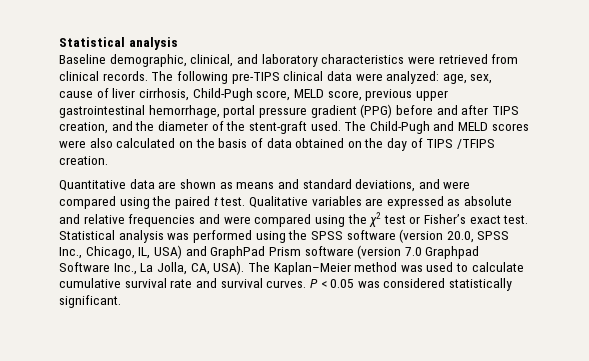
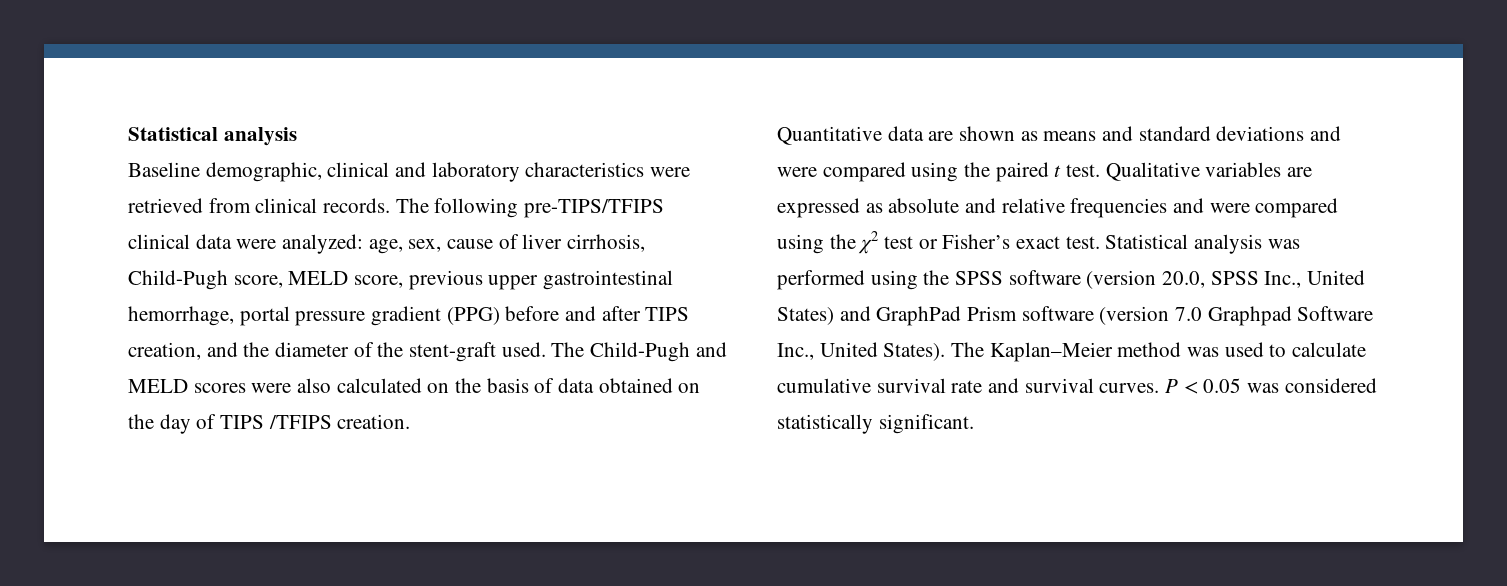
- Baseline demographic, clinical, and laboratory characteristics were retrieved from clinical records.
+ Baseline demographic, clinical and laboratory characteristics were retrieved from clinical records.
- The following pre-TIPS clinical data were analyzed: age, sex, cause of liver cirrhosis, Child-Pugh score, MELD score, previous upper gastrointestinal hemorrhage, portal pressure gradient (PPG) before and after TIPS creation, and the diameter of the stent-graft used.
+ The following pre-TIPS/TFIPS clinical data were analyzed: age, sex, cause of liver cirrhosis, Child-Pugh score, MELD score, previous upper gastrointestinal hemorrhage, portal pressure gradient (PPG) before and after TIPS creation, and the diameter of the stent-graft used.
- Quantitative data are shown as means and standard deviations, and were compared using the paired t test.
+ Quantitative data are shown as means and standard deviations and were compared using the paired t test.
- Statistical analysis was performed using the SPSS software (version 20.0, SPSS Inc., Chicago, IL, USA) and GraphPad Prism software (version 7.0 Graphpad Software Inc., La Jolla, CA, USA).
+ Statistical analysis was performed using the SPSS software (version 20.0, SPSS Inc., United States) and GraphPad Prism software (version 7.0 Graphpad Software Inc., United States).

